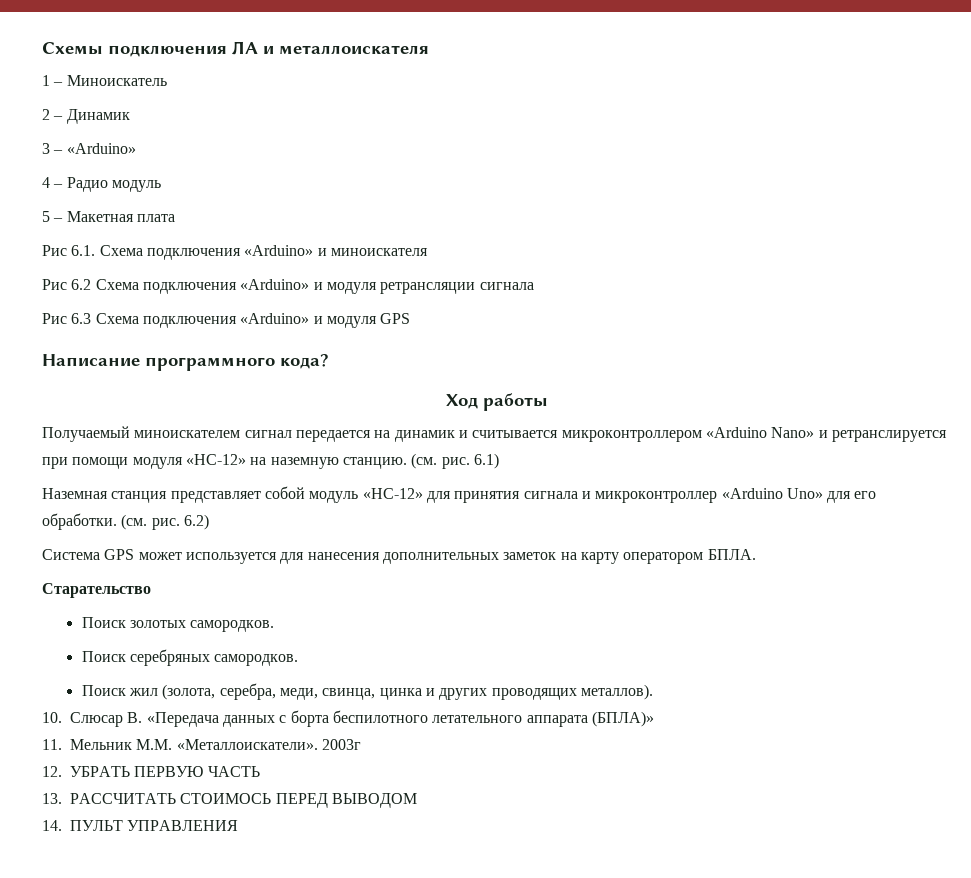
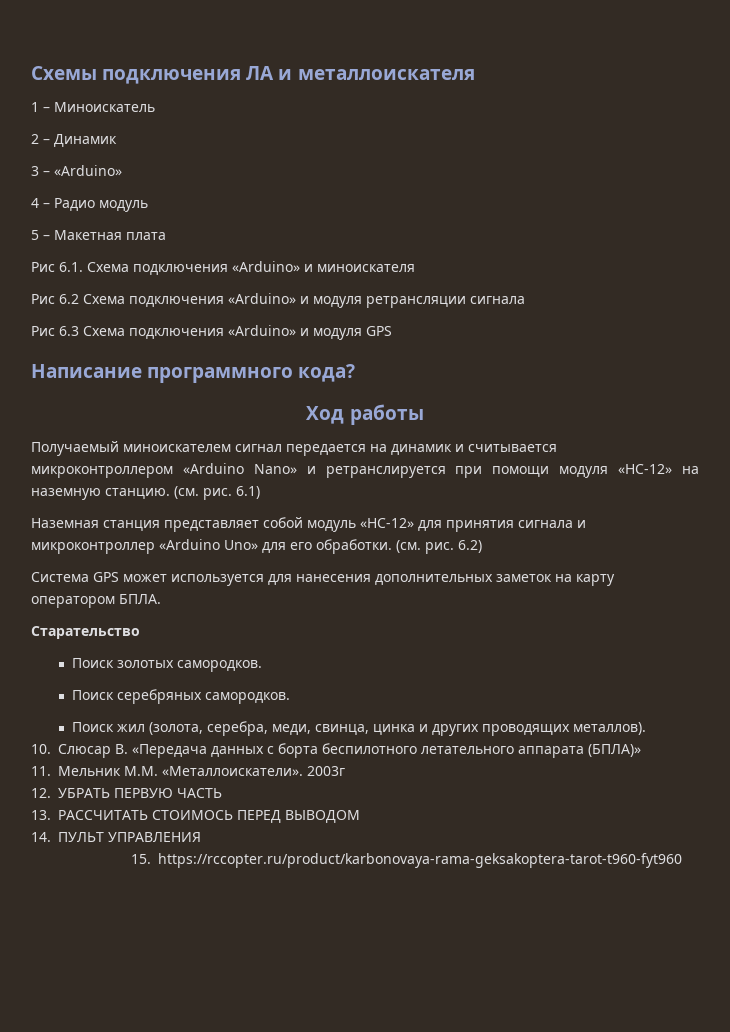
+ 15. https://rccopter.ru/product/karbonovaya-rama-geksakoptera-tarot-t960-fyt960

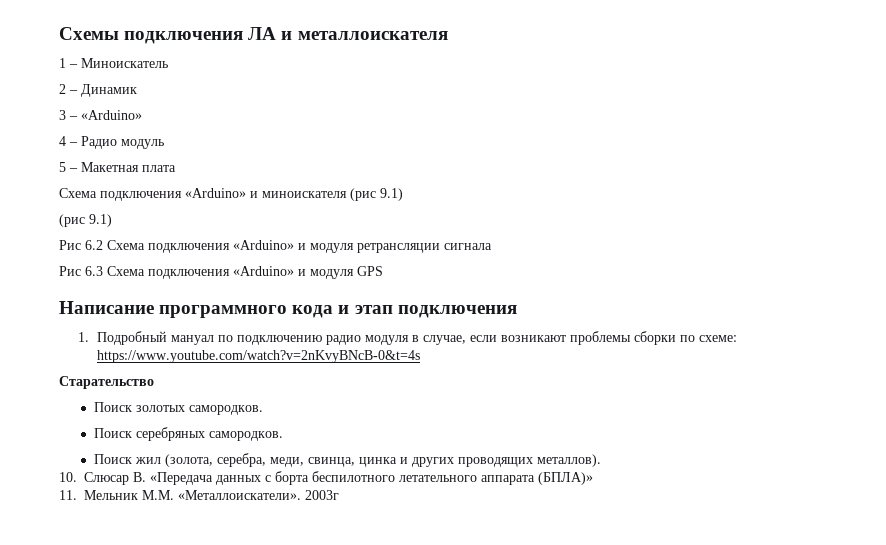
- Рис 6.1. Схема подключения «Arduino» и миноискателя
+ Схема подключения «Arduino» и миноискателя (рис 9.1)
+ (рис 9.1)
- Написание программного кода?
- Ход работы
- Получаемый миноискателем сигнал передается на динамик и считывается микроконтроллером «Arduino Nano» и ретранслируется при помощи модуля «HC-12» на наземную станцию. (см. рис. 6.1)
- Наземная станция представляет собой модуль «HC-12» для принятия сигнала и микроконтроллер «Arduino Uno» для его обработки. (см. рис. 6.2)
- Система GPS может используется для нанесения дополнительных заметок на карту оператором БПЛА.
+ Написание программного кода и этап подключения
+ 1. Подробный мануал по подключению радио модуля в случае, если возникают проблемы сборки по схеме: https://www.youtube.com/watch?v=2nKvyBNcB-0&t=4s
- 12. УБРАТЬ ПЕРВУЮ ЧАСТЬ
- 13. РАССЧИТАТЬ СТОИМОСЬ ПЕРЕД ВЫВОДОМ
- 14. ПУЛЬТ УПРАВЛЕНИЯ
- 15. https://rccopter.ru/product/karbonovaya-rama-geksakoptera-tarot-t960-fyt960

